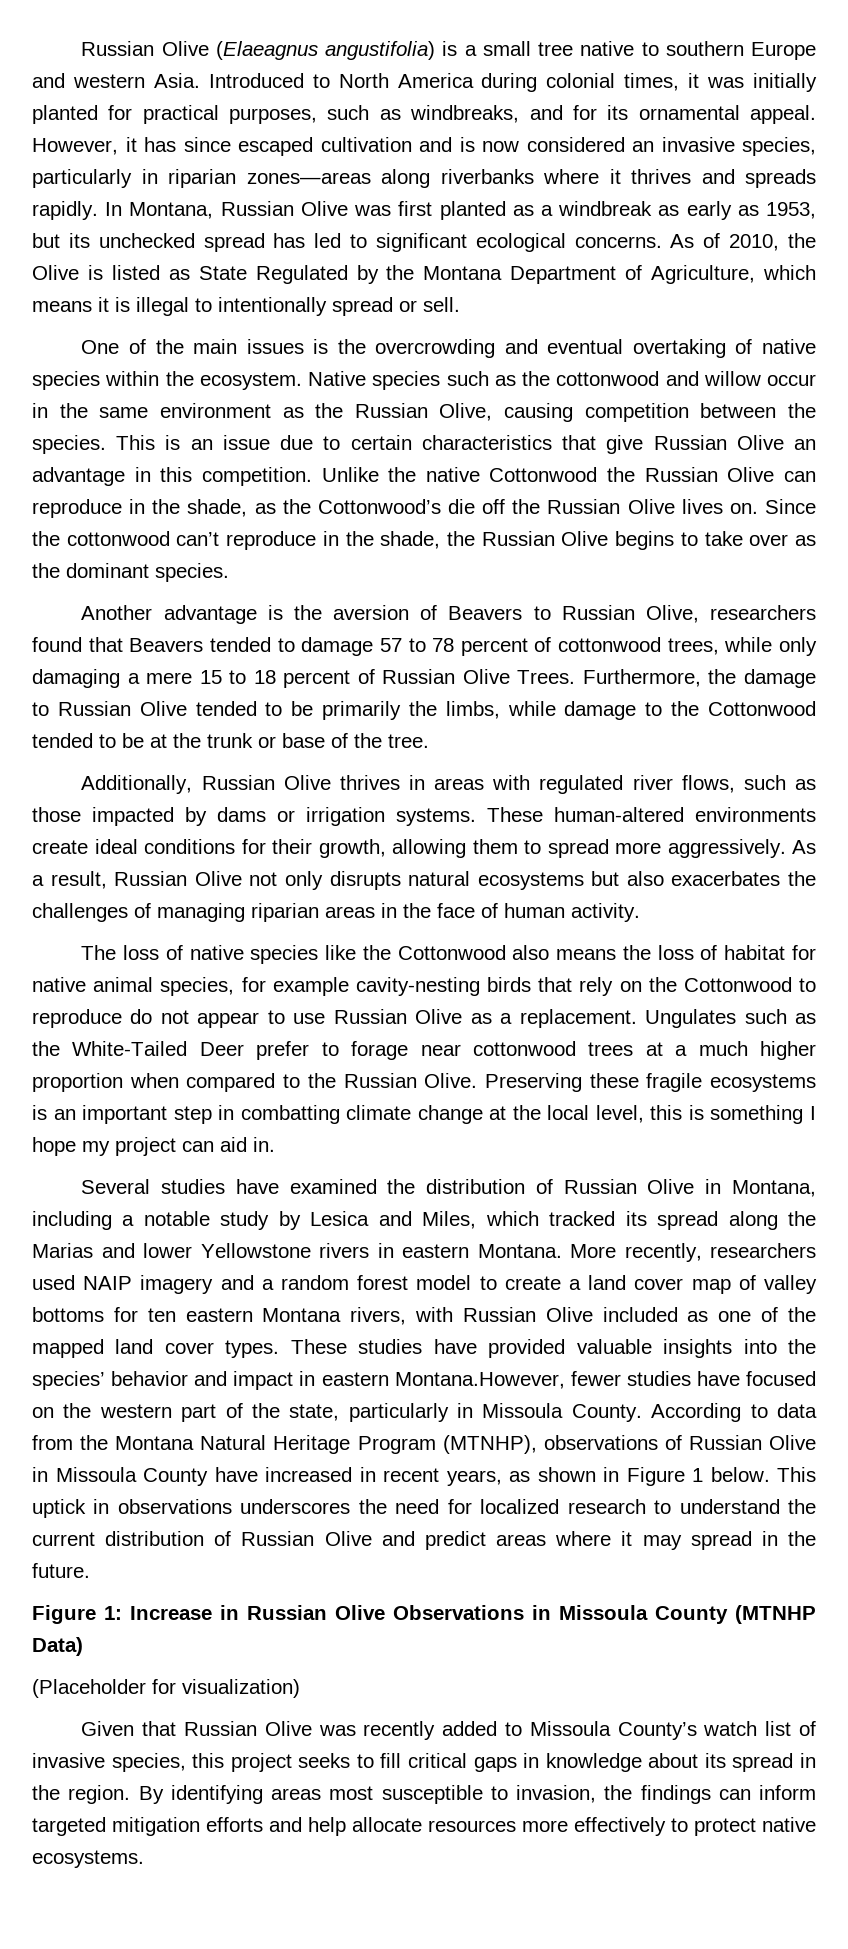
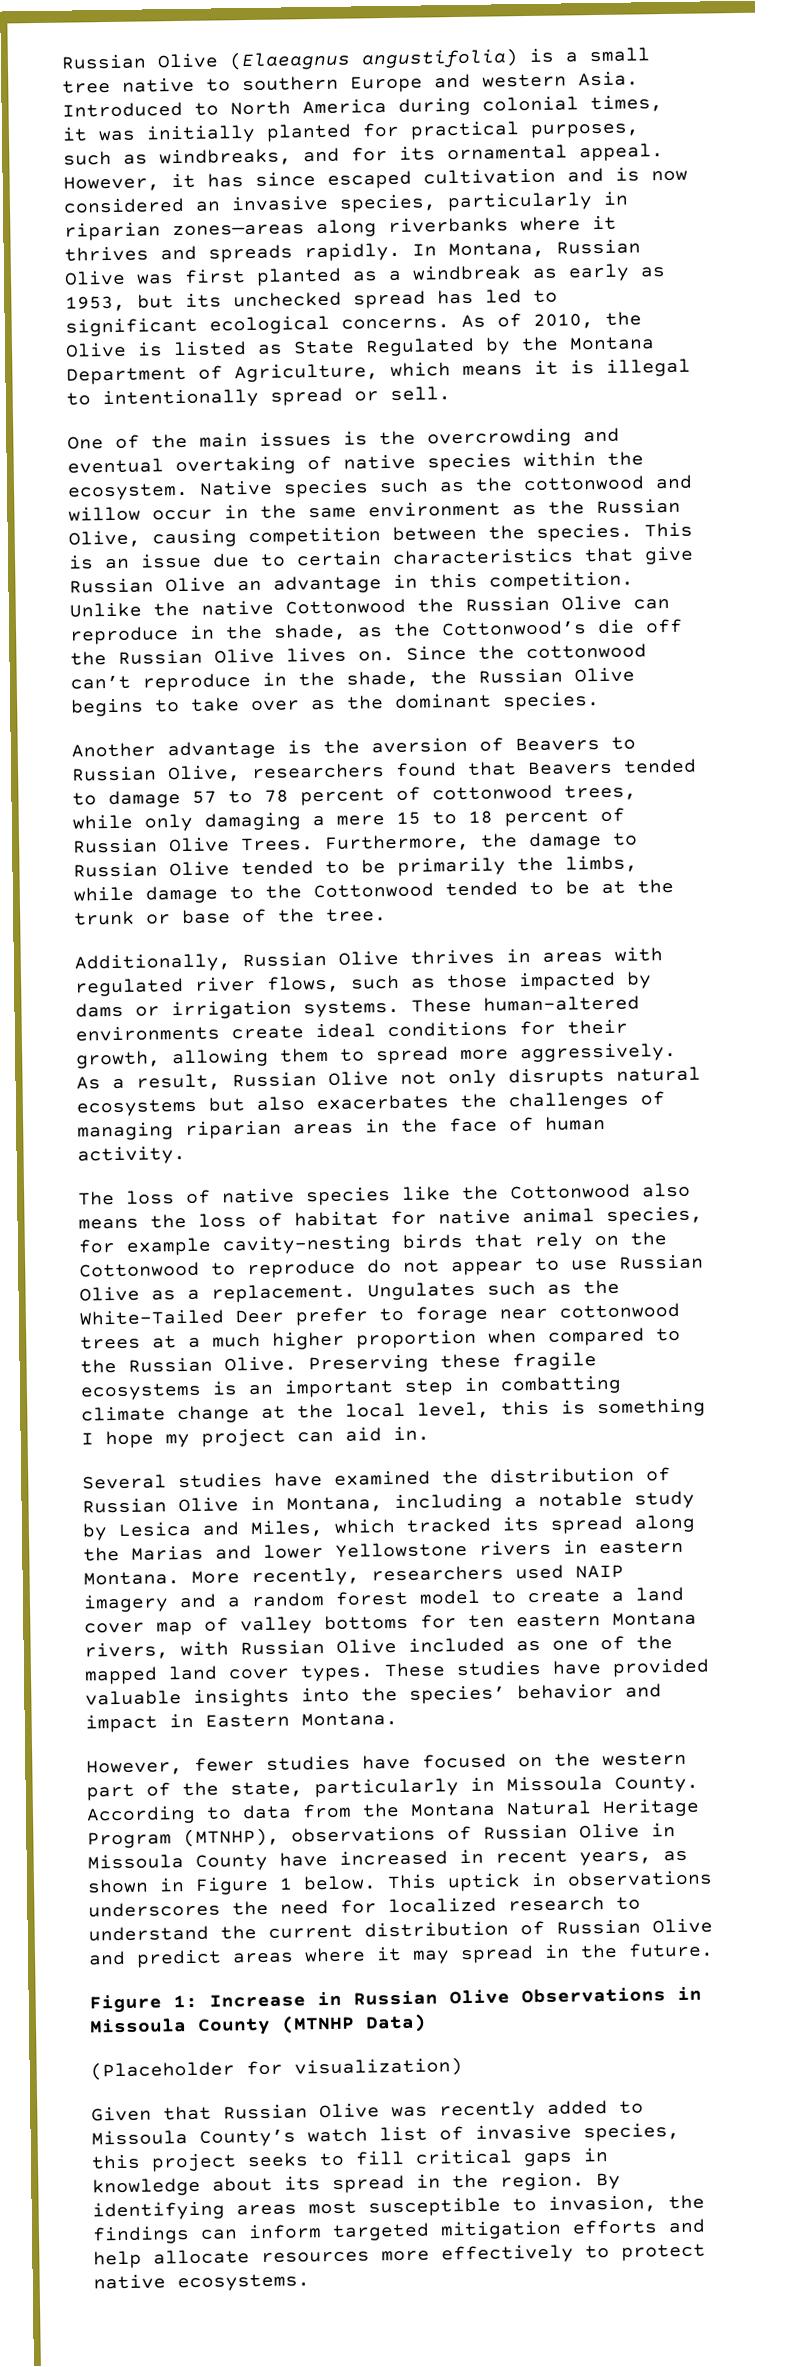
- These studies have provided valuable insights into the species’ behavior and impact in eastern Montana.However, fewer studies have focused on the western part of the state, particularly in Missoula County.
+ These studies have provided valuable insights into the species’ behavior and impact in Eastern Montana.
+ However, fewer studies have focused on the western part of the state, particularly in Missoula County.

